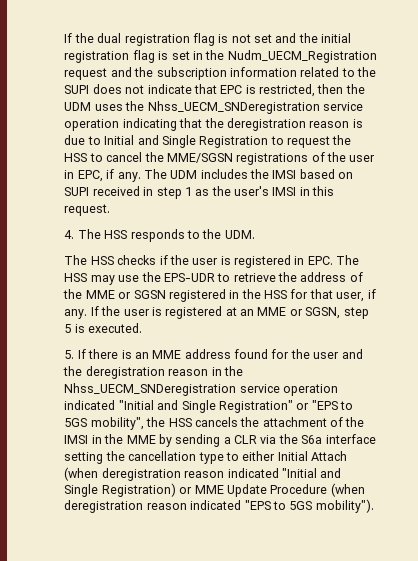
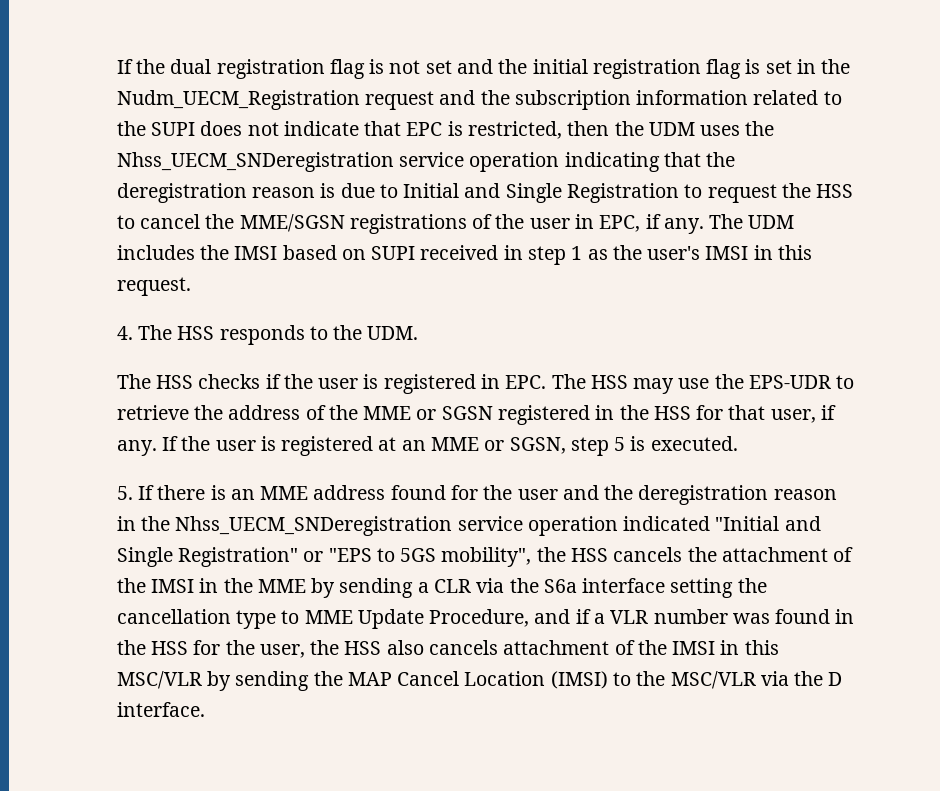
- 5. If there is an MME address found for the user and the deregistration reason in the Nhss_UECM_SNDeregistration service operation indicated "Initial and Single Registration" or "EPS to 5GS mobility", the HSS cancels the attachment of the IMSI in the MME by sending a CLR via the S6a interface setting the cancellation type to either Initial Attach (when deregistration reason indicated "Initial and Single Registration) or MME Update Procedure (when deregistration reason indicated "EPS to 5GS mobility").
+ 5. If there is an MME address found for the user and the deregistration reason in the Nhss_UECM_SNDeregistration service operation indicated "Initial and Single Registration" or "EPS to 5GS mobility", the HSS cancels the attachment of the IMSI in the MME by sending a CLR via the S6a interface setting the cancellation type to MME Update Procedure, and if a VLR number was found in the HSS for the user, the HSS also cancels attachment of the IMSI in this MSC/VLR by sending the MAP Cancel Location (IMSI) to the MSC/VLR via the D interface.

